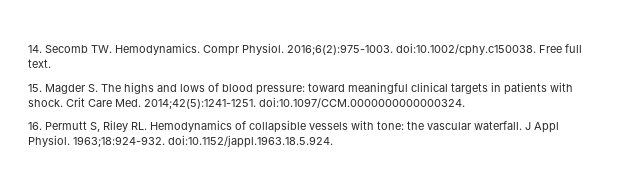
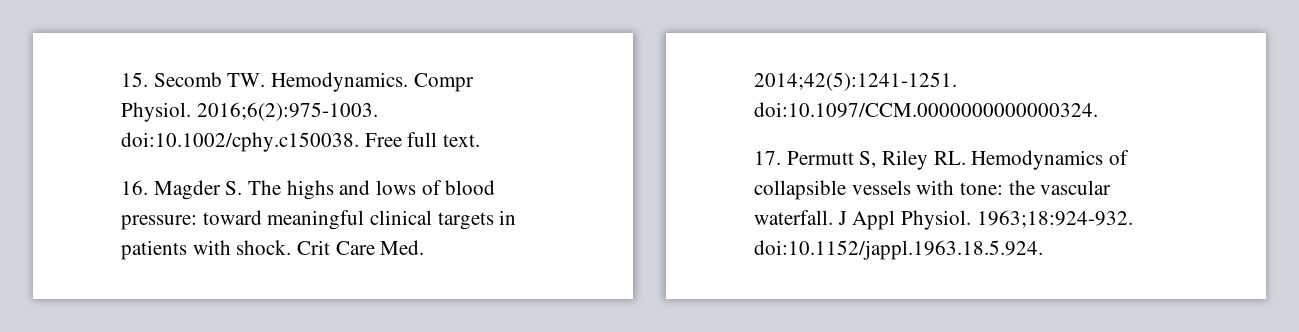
- 14. Secomb TW. Hemodynamics.
+ 15. Secomb TW. Hemodynamics.
- 15. Magder S. The highs and lows of blood pressure: toward meaningful clinical targets in patients with shock.
+ 16. Magder S. The highs and lows of blood pressure: toward meaningful clinical targets in patients with shock.
- 16. Permutt S, Riley RL. Hemodynamics of collapsible vessels with tone: the vascular waterfall.
+ 17. Permutt S, Riley RL. Hemodynamics of collapsible vessels with tone: the vascular waterfall.

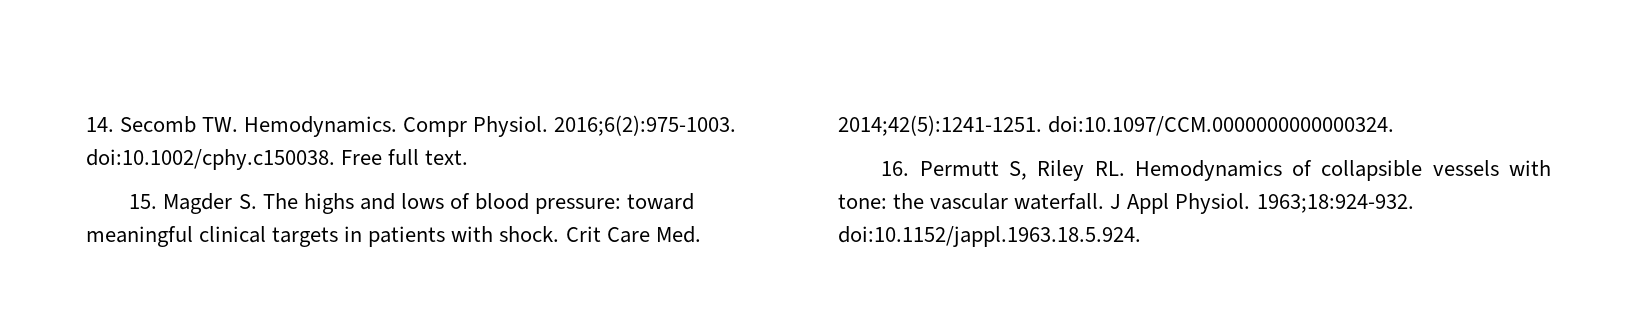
- 15. Secomb TW. Hemodynamics.
+ 14. Secomb TW. Hemodynamics.
- 16. Magder S. The highs and lows of blood pressure: toward meaningful clinical targets in patients with shock.
+ 15. Magder S. The highs and lows of blood pressure: toward meaningful clinical targets in patients with shock.
- 17. Permutt S, Riley RL. Hemodynamics of collapsible vessels with tone: the vascular waterfall.
+ 16. Permutt S, Riley RL. Hemodynamics of collapsible vessels with tone: the vascular waterfall.

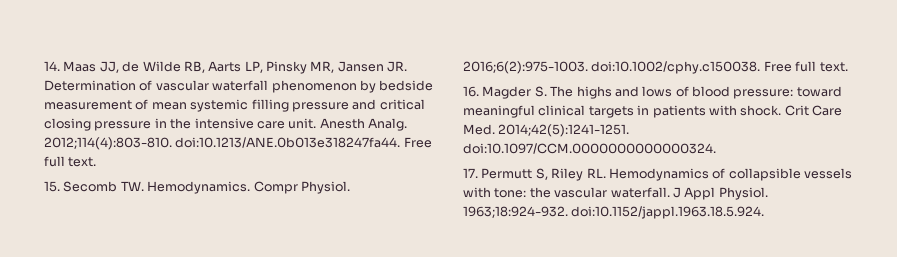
- 14. Secomb TW. Hemodynamics.
+ 14. Maas JJ, de Wilde RB, Aarts LP, Pinsky MR, Jansen JR. Determination of vascular waterfall phenomenon by bedside measurement of mean systemic filling pressure and critical closing pressure in the intensive care unit. Anesth Analg. 2012;114(4):803-810. doi:10.1213/ANE.0b013e318247fa44. Free full text.
+ 15. Secomb TW. Hemodynamics.
- 15. Magder S. The highs and lows of blood pressure: toward meaningful clinical targets in patients with shock.
+ 16. Magder S. The highs and lows of blood pressure: toward meaningful clinical targets in patients with shock.
- 16. Permutt S, Riley RL. Hemodynamics of collapsible vessels with tone: the vascular waterfall.
+ 17. Permutt S, Riley RL. Hemodynamics of collapsible vessels with tone: the vascular waterfall.

